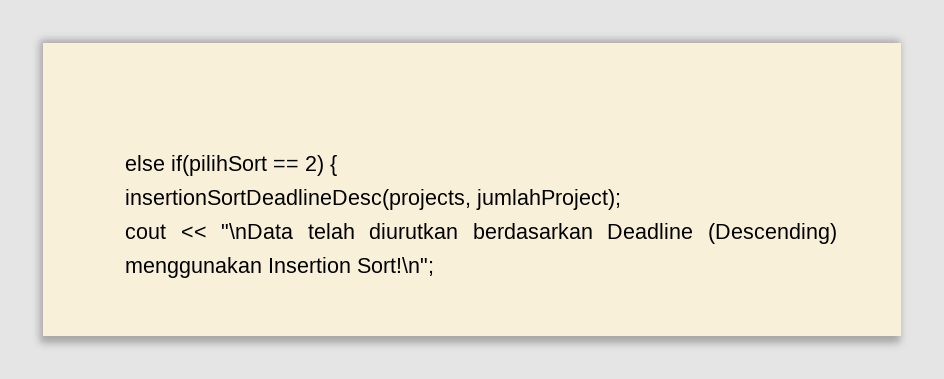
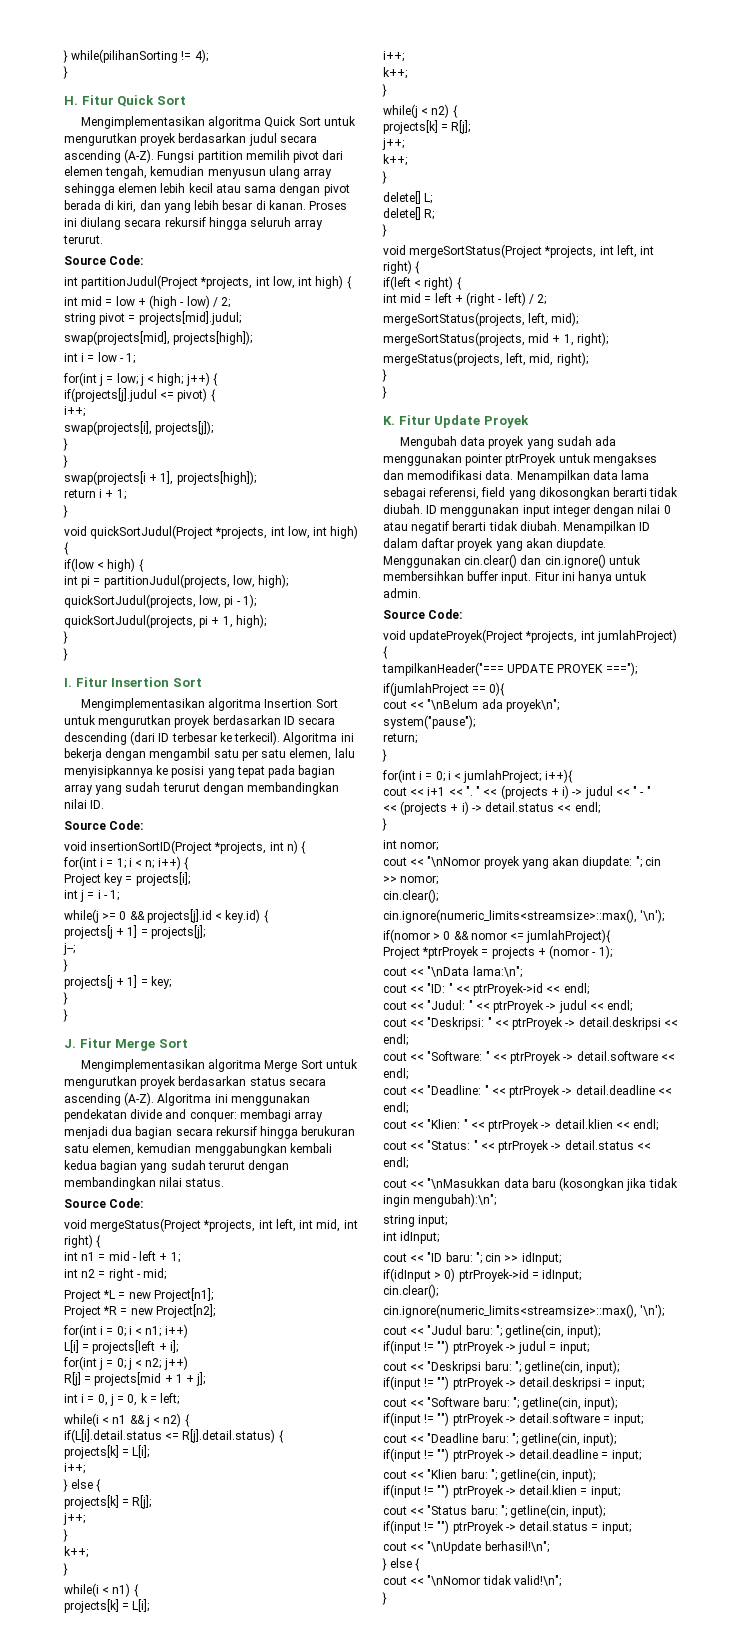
- else if(pilihSort == 2) {
- insertionSortDeadlineDesc(projects, jumlahProject);
- cout << "\nData telah diurutkan berdasarkan Deadline (Descending) menggunakan Insertion Sort!\n";
+ } while(pilihanSorting != 4);
+ }
+ H. Fitur Quick Sort
+ Mengimplementasikan algoritma Quick Sort untuk mengurutkan proyek berdasarkan judul secara ascending (A-Z). Fungsi partition memilih pivot dari elemen tengah, kemudian menyusun ulang array sehingga elemen lebih kecil atau sama dengan pivot berada di kiri, dan yang lebih besar di kanan. Proses ini diulang secara rekursif hingga seluruh array terurut.
+ Source Code:
+ int partitionJudul(Project *projects, int low, int high) {
+ int mid = low + (high - low) / 2;
+ string pivot = projects[mid].judul;
+ swap(projects[mid], projects[high]);
+ int i = low - 1;
+ for(int j = low; j < high; j++) {
+ if(projects[j].judul <= pivot) {
+ i++;
+ swap(projects[i], projects[j]);
+ }
+ }
+ swap(projects[i + 1], projects[high]);
+ return i + 1;
+ }
+ void quickSortJudul(Project *projects, int low, int high) {
+ if(low < high) {
+ int pi = partitionJudul(projects, low, high);
+ quickSortJudul(projects, low, pi - 1);
+ quickSortJudul(projects, pi + 1, high);
+ }
+ }
+ I. Fitur Insertion Sort
+ Mengimplementasikan algoritma Insertion Sort untuk mengurutkan proyek berdasarkan ID secara descending (dari ID terbesar ke terkecil). Algoritma ini bekerja dengan mengambil satu per satu elemen, lalu menyisipkannya ke posisi yang tepat pada bagian array yang sudah terurut dengan membandingkan nilai ID.
+ Source Code:
+ void insertionSortID(Project *projects, int n) {
+ for(int i = 1; i < n; i++) {
+ Project key = projects[i];
+ int j = i - 1;
+ while(j >= 0 && projects[j].id < key.id) {
+ projects[j + 1] = projects[j];
+ j--;
+ }
+ projects[j + 1] = key;
+ }
+ }
+ J. Fitur Merge Sort
+ Mengimplementasikan algoritma Merge Sort untuk mengurutkan proyek berdasarkan status secara ascending (A-Z). Algoritma ini menggunakan pendekatan divide and conquer: membagi array menjadi dua bagian secara rekursif hingga berukuran satu elemen, kemudian menggabungkan kembali kedua bagian yang sudah terurut dengan membandingkan nilai status.
+ Source Code:
+ void mergeStatus(Project *projects, int left, int mid, int right) {
+ int n1 = mid - left + 1;
+ int n2 = right - mid;
+ Project *L = new Project[n1];
+ Project *R = new Project[n2];
+ for(int i = 0; i < n1; i++)
+ L[i] = projects[left + i];
+ for(int j = 0; j < n2; j++)
+ R[j] = projects[mid + 1 + j];
+ int i = 0, j = 0, k = left;
+ while(i < n1 && j < n2) {
+ if(L[i].detail.status <= R[j].detail.status) {
+ projects[k] = L[i];
+ i++;
+ } else {
+ projects[k] = R[j];
+ j++;
+ }
+ k++;
+ }
+ while(i < n1) {
+ projects[k] = L[i];
+ i++;
+ k++;
+ }
+ while(j < n2) {
+ projects[k] = R[j];
+ j++;
+ k++;
+ }
+ delete[] L;
+ delete[] R;
+ }
+ void mergeSortStatus(Project *projects, int left, int right) {
+ if(left < right) {
+ int mid = left + (right - left) / 2;
+ mergeSortStatus(projects, left, mid);
+ mergeSortStatus(projects, mid + 1, right);
+ mergeStatus(projects, left, mid, right);
+ }
+ }
+ K. Fitur Update Proyek
+ Mengubah data proyek yang sudah ada menggunakan pointer ptrProyek untuk mengakses dan memodifikasi data. Menampilkan data lama sebagai referensi, field yang dikosongkan berarti tidak diubah. ID menggunakan input integer dengan nilai 0 atau negatif berarti tidak diubah. Menampilkan ID dalam daftar proyek yang akan diupdate. Menggunakan cin.clear() dan cin.ignore() untuk membersihkan buffer input. Fitur ini hanya untuk admin.
+ Source Code:
+ void updateProyek(Project *projects, int jumlahProject) {
+ tampilkanHeader("=== UPDATE PROYEK ===");
+ if(jumlahProject == 0){
+ cout << "\nBelum ada proyek\n";
+ system("pause");
+ return;
+ }
+ for(int i = 0; i < jumlahProject; i++){
+ cout << i+1 << ". " << (projects + i) -> judul << " - "
+ << (projects + i) -> detail.status << endl;
+ }
+ int nomor;
+ cout << "\nNomor proyek yang akan diupdate: "; cin >> nomor;
+ cin.clear();
+ cin.ignore(numeric_limits<streamsize>::max(), '\n');
+ if(nomor > 0 && nomor <= jumlahProject){
+ Project *ptrProyek = projects + (nomor - 1);
+ cout << "\nData lama:\n";
+ cout << "ID: " << ptrProyek->id << endl;
+ cout << "Judul: " << ptrProyek -> judul << endl;
+ cout << "Deskripsi: " << ptrProyek -> detail.deskripsi << endl;
+ cout << "Software: " << ptrProyek -> detail.software << endl;
+ cout << "Deadline: " << ptrProyek -> detail.deadline << endl;
+ cout << "Klien: " << ptrProyek -> detail.klien << endl;
+ cout << "Status: " << ptrProyek -> detail.status << endl;
+ cout << "\nMasukkan data baru (kosongkan jika tidak ingin mengubah):\n";
+ string input;
+ int idInput;
+ cout << "ID baru: "; cin >> idInput;
+ if(idInput > 0) ptrProyek->id = idInput;
+ cin.clear();
+ cin.ignore(numeric_limits<streamsize>::max(), '\n');
+ cout << "Judul baru: "; getline(cin, input);
+ if(input != "") ptrProyek -> judul = input;
+ cout << "Deskripsi baru: "; getline(cin, input);
+ if(input != "") ptrProyek -> detail.deskripsi = input;
+ cout << "Software baru: "; getline(cin, input);
+ if(input != "") ptrProyek -> detail.software = input;
+ cout << "Deadline baru: "; getline(cin, input);
+ if(input != "") ptrProyek -> detail.deadline = input;
+ cout << "Klien baru: "; getline(cin, input);
+ if(input != "") ptrProyek -> detail.klien = input;
+ cout << "Status baru: "; getline(cin, input);
+ if(input != "") ptrProyek -> detail.status = input;
+ cout << "\nUpdate berhasil!\n";
+ } else {
+ cout << "\nNomor tidak valid!\n";
+ }

